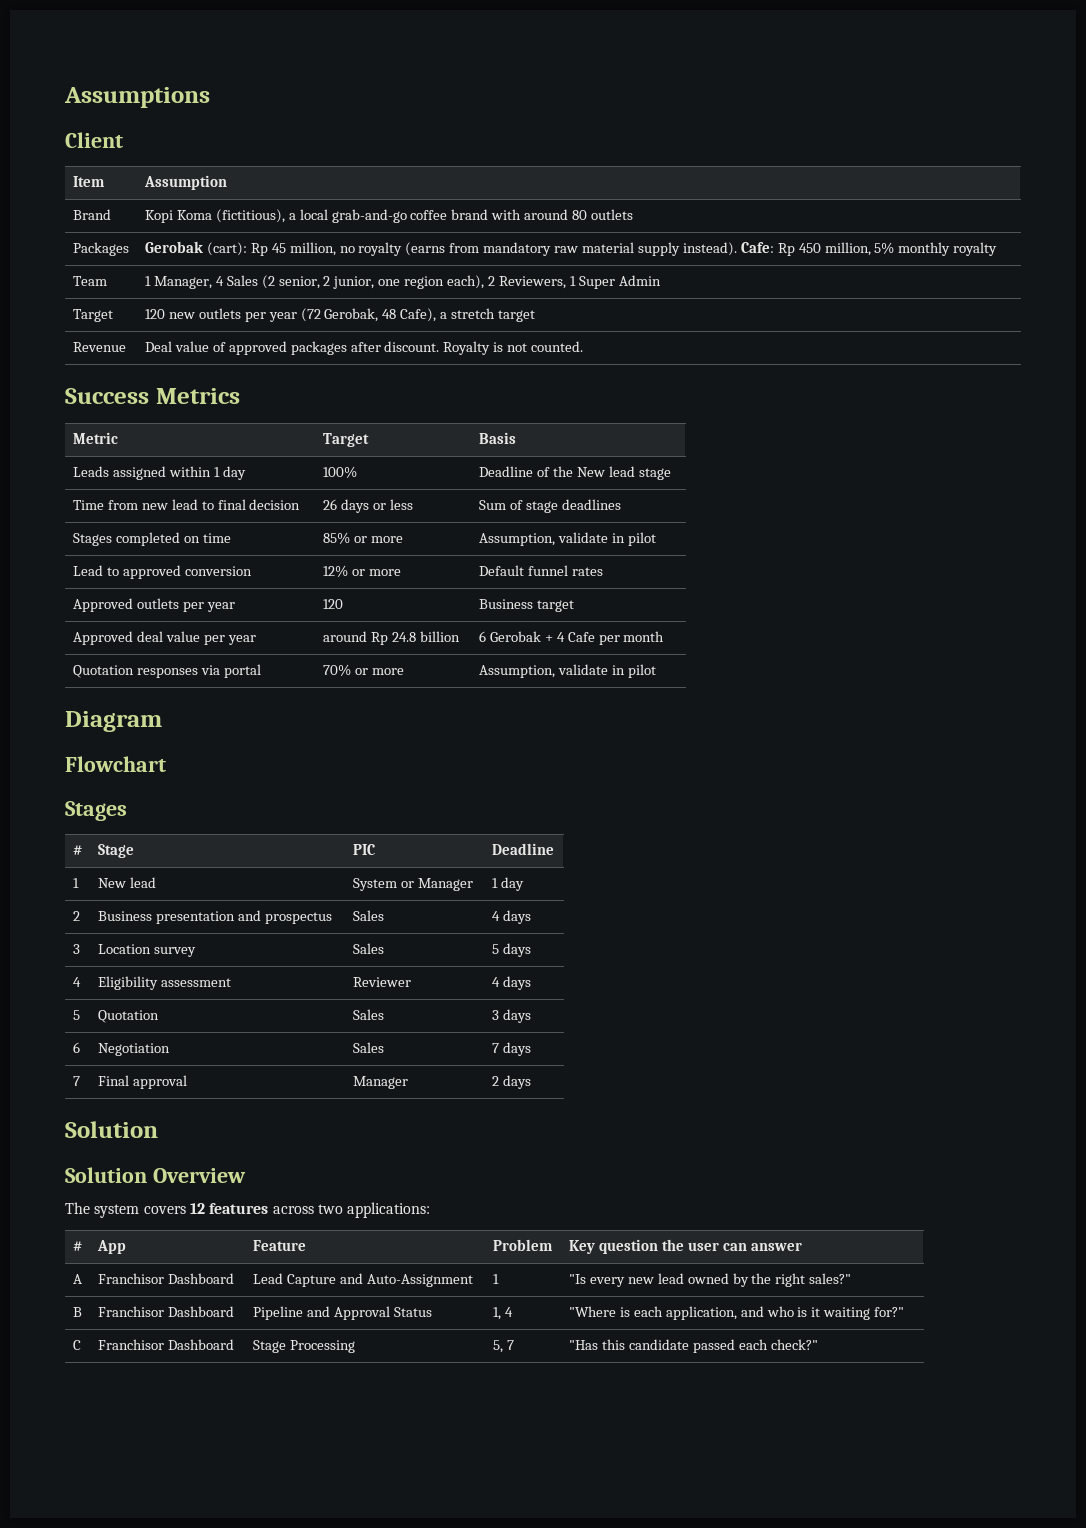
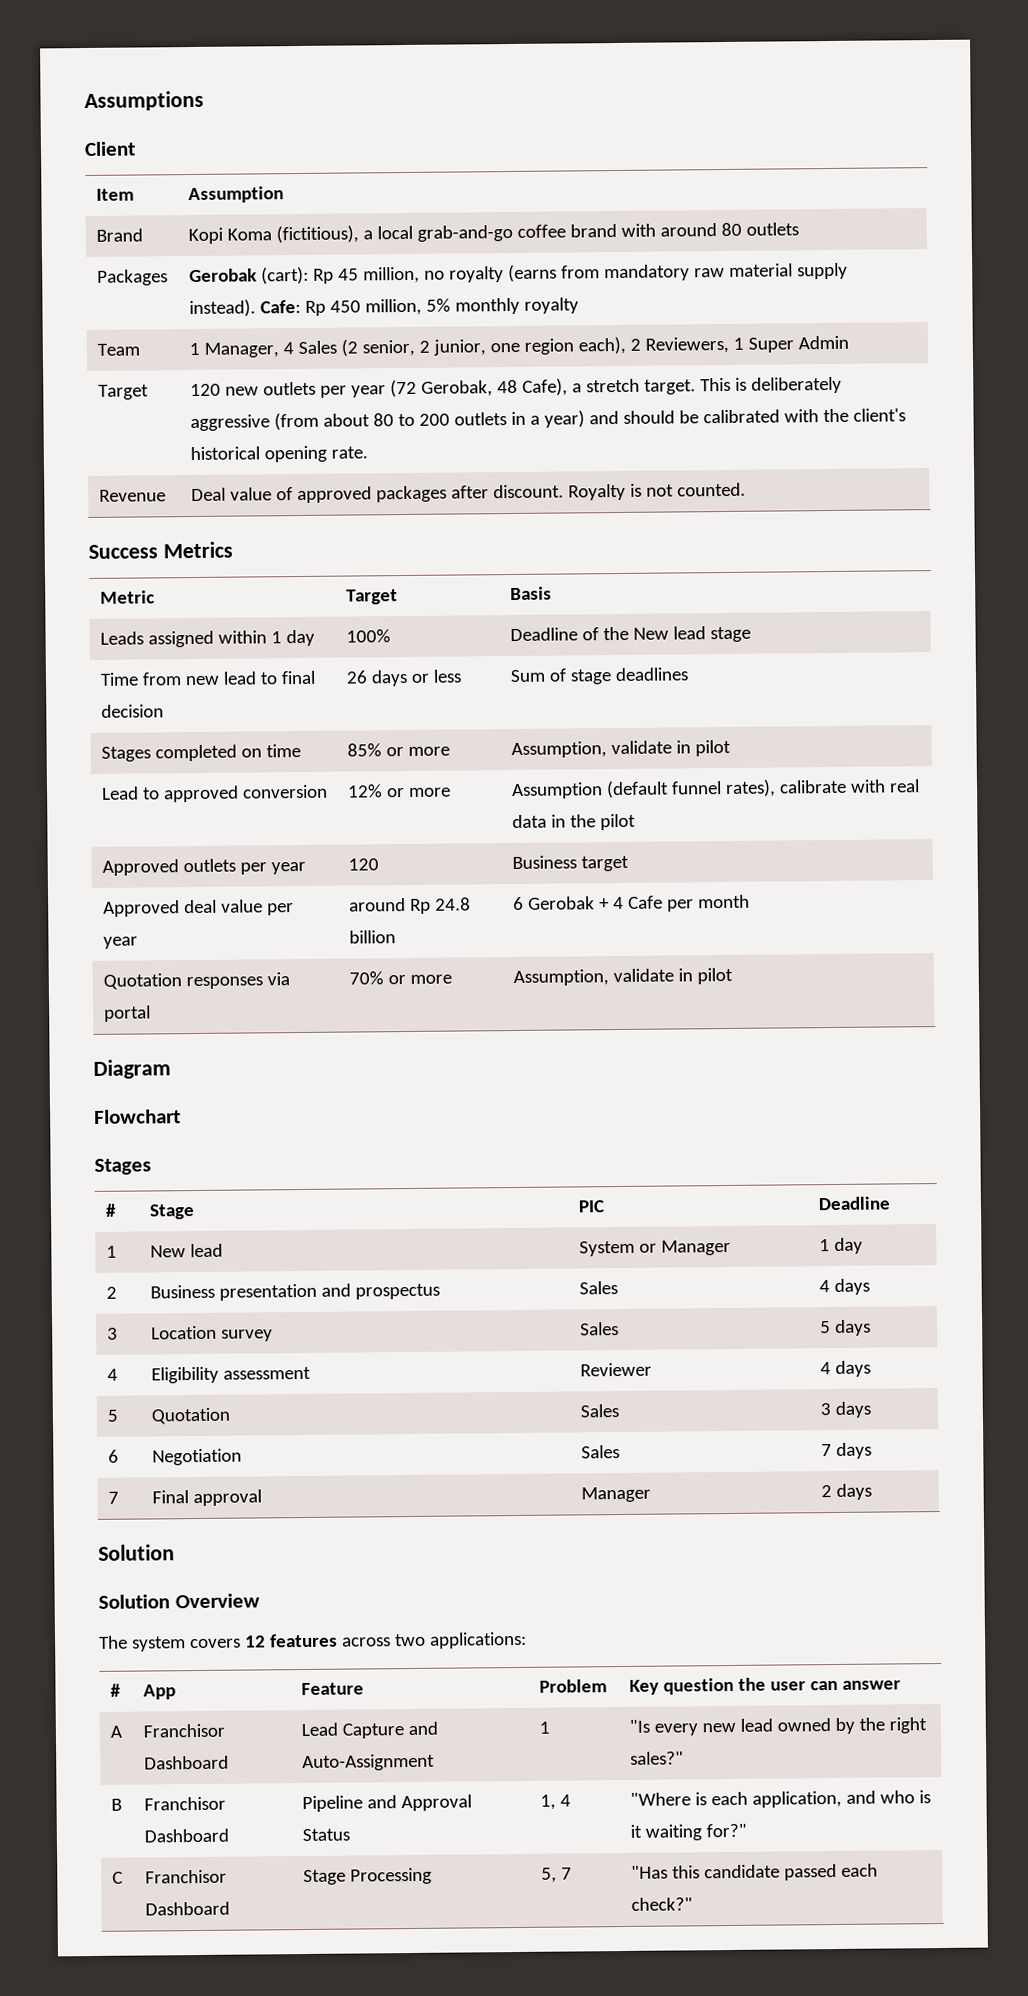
- Target | 120 new outlets per year (72 Gerobak, 48 Cafe), a stretch target
+ Target | 120 new outlets per year (72 Gerobak, 48 Cafe), a stretch target. This is deliberately aggressive (from about 80 to 200 outlets in a year) and should be calibrated with the client's historical opening rate.
- Lead to approved conversion | 12% or more | Default funnel rates
+ Lead to approved conversion | 12% or more | Assumption (default funnel rates), calibrate with real data in the pilot

